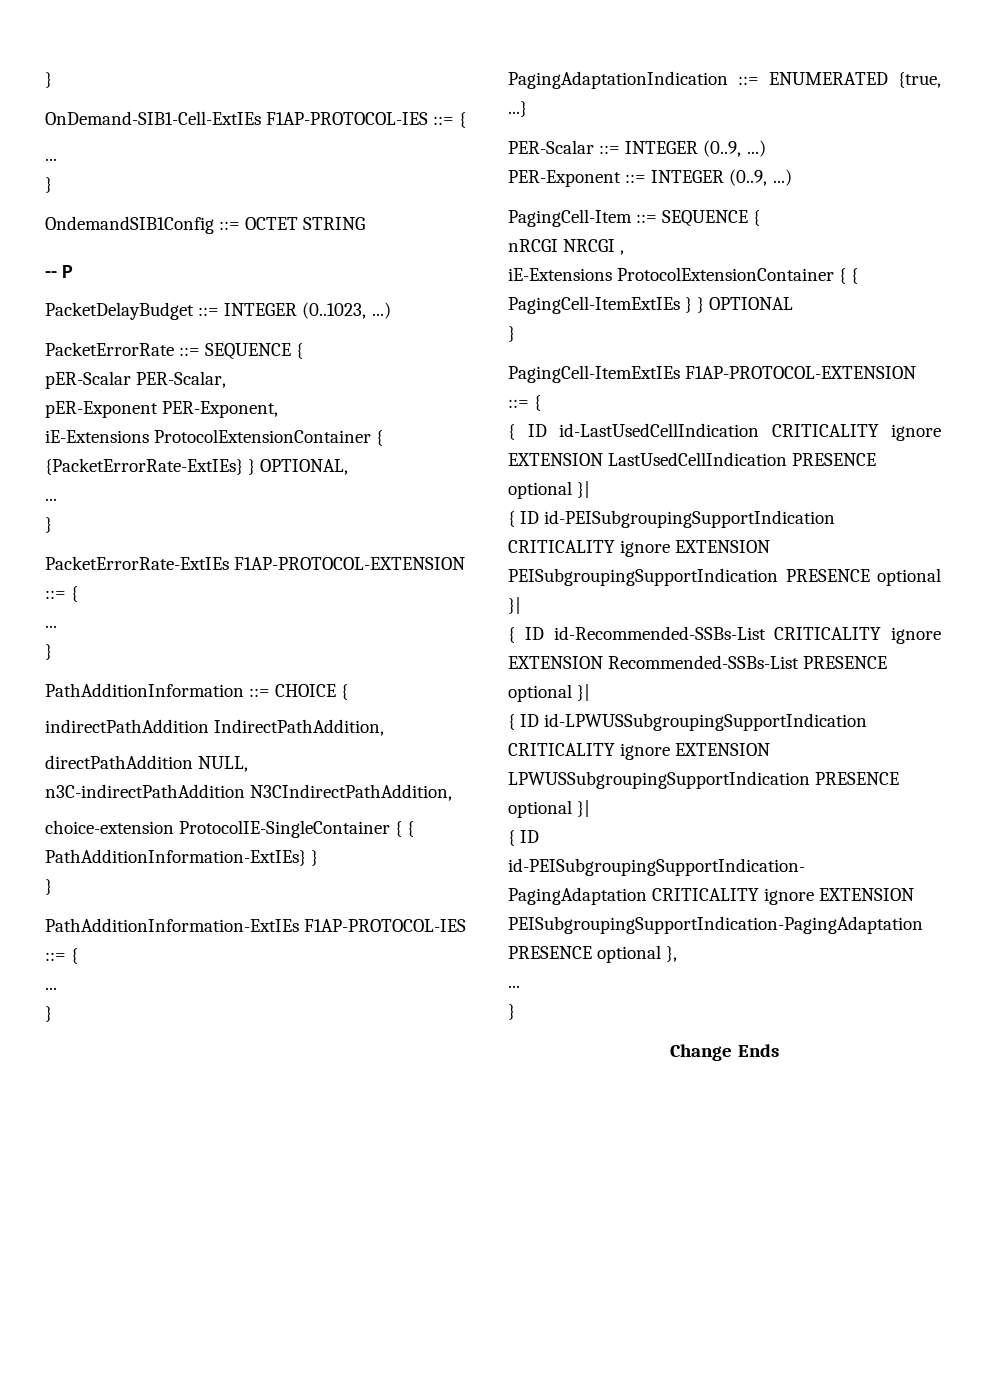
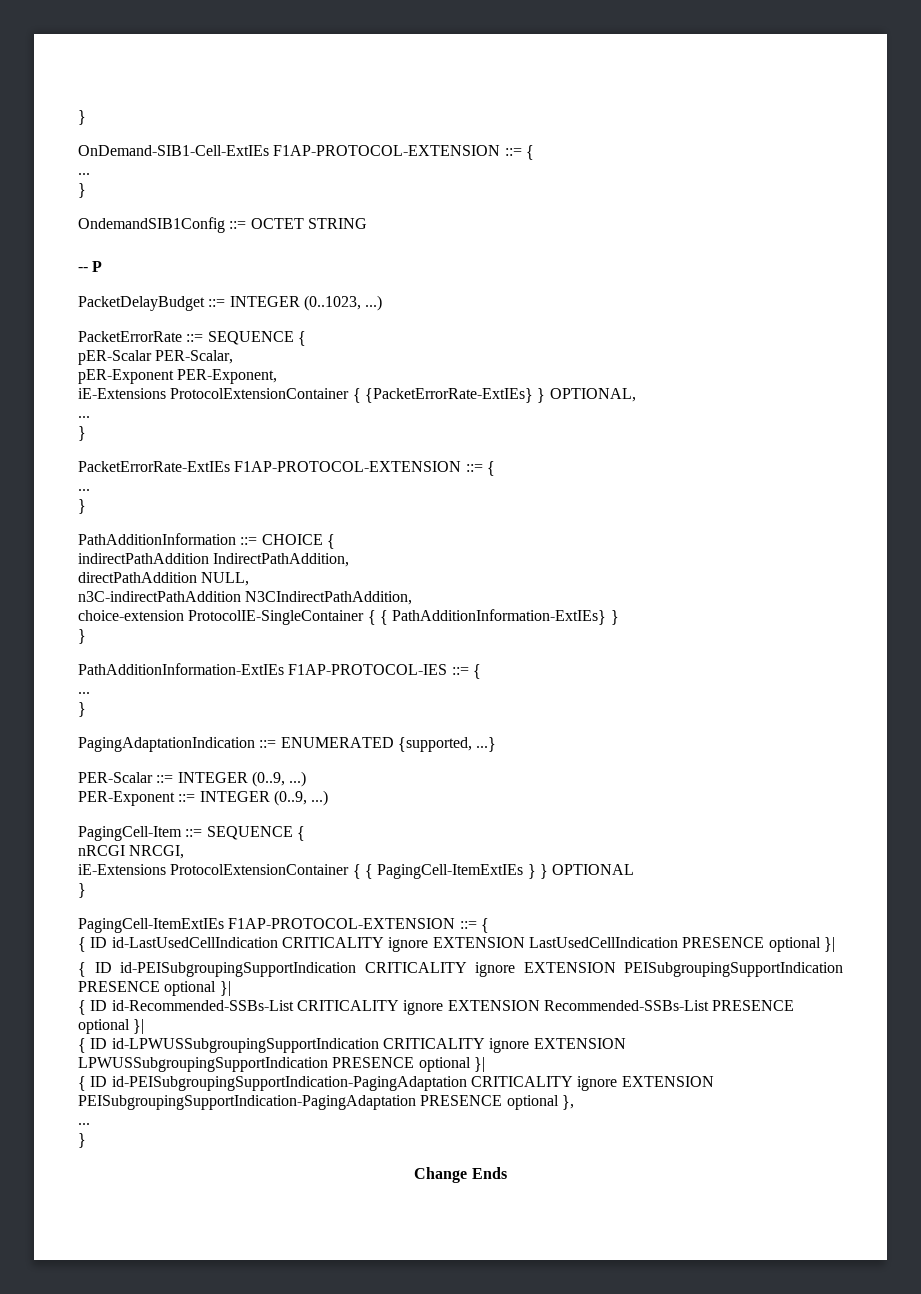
- OnDemand-SIB1-Cell-ExtIEs F1AP-PROTOCOL-IES ::= {
+ OnDemand-SIB1-Cell-ExtIEs F1AP-PROTOCOL-EXTENSION ::= {
- PagingAdaptationIndication ::= ENUMERATED {true, ...}
+ PagingAdaptationIndication ::= ENUMERATED {supported, ...}
- nRCGI NRCGI ,
+ nRCGI NRCGI,

